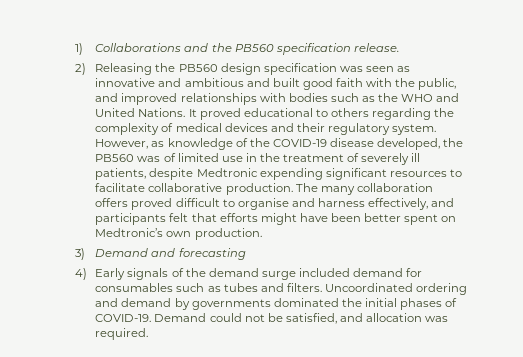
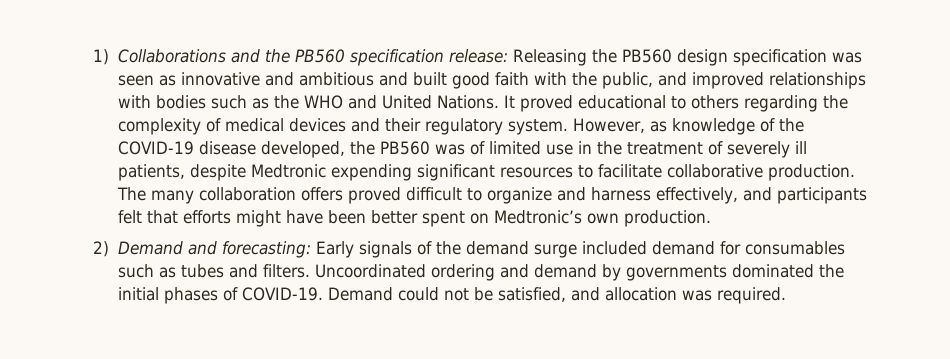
- 1) Collaborations and the PB560 specification release.
- 2) Releasing the PB560 design specification was seen as innovative and ambitious and built good faith with the public, and improved relationships with bodies such as the WHO and United Nations.
+ 1) Collaborations and the PB560 specification release: Releasing the PB560 design specification was seen as innovative and ambitious and built good faith with the public, and improved relationships with bodies such as the WHO and United Nations.
- The many collaboration offers proved difficult to organise and harness effectively, and participants felt that efforts might have been better spent on Medtronic’s own production.
+ The many collaboration offers proved difficult to organize and harness effectively, and participants felt that efforts might have been better spent on Medtronic’s own production.
- 3) Demand and forecasting
- 4) Early signals of the demand surge included demand for consumables such as tubes and filters.
+ 2) Demand and forecasting: Early signals of the demand surge included demand for consumables such as tubes and filters.

